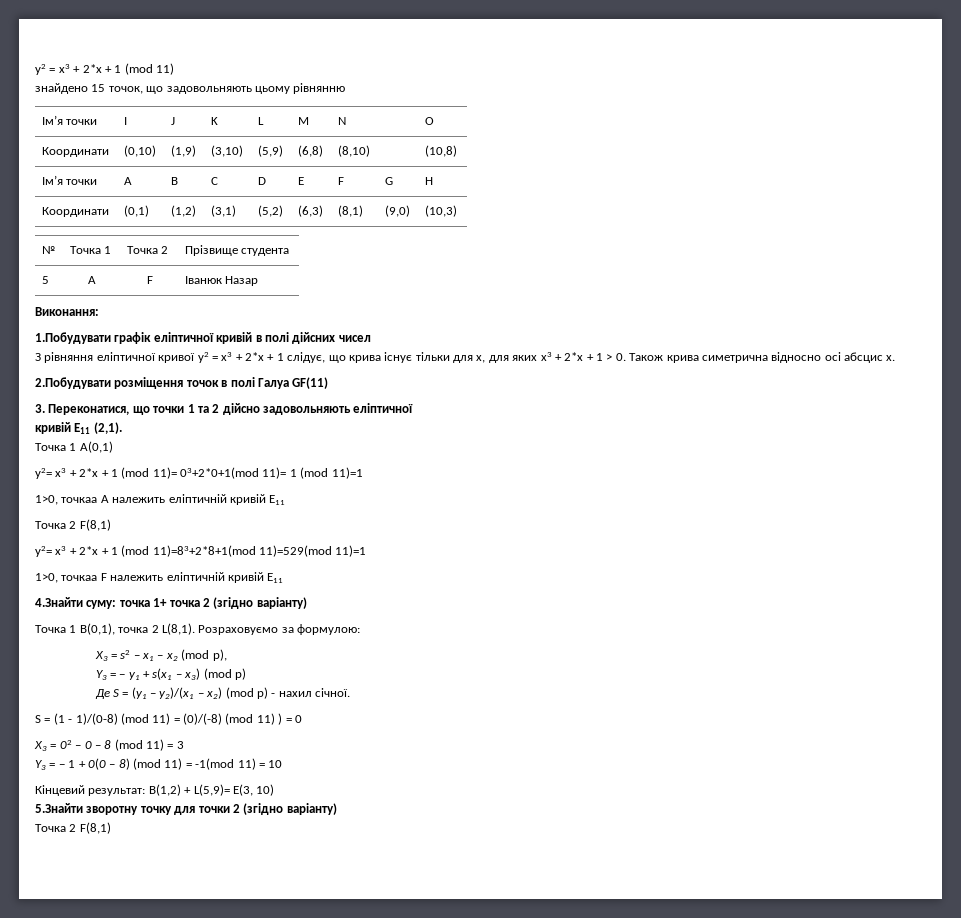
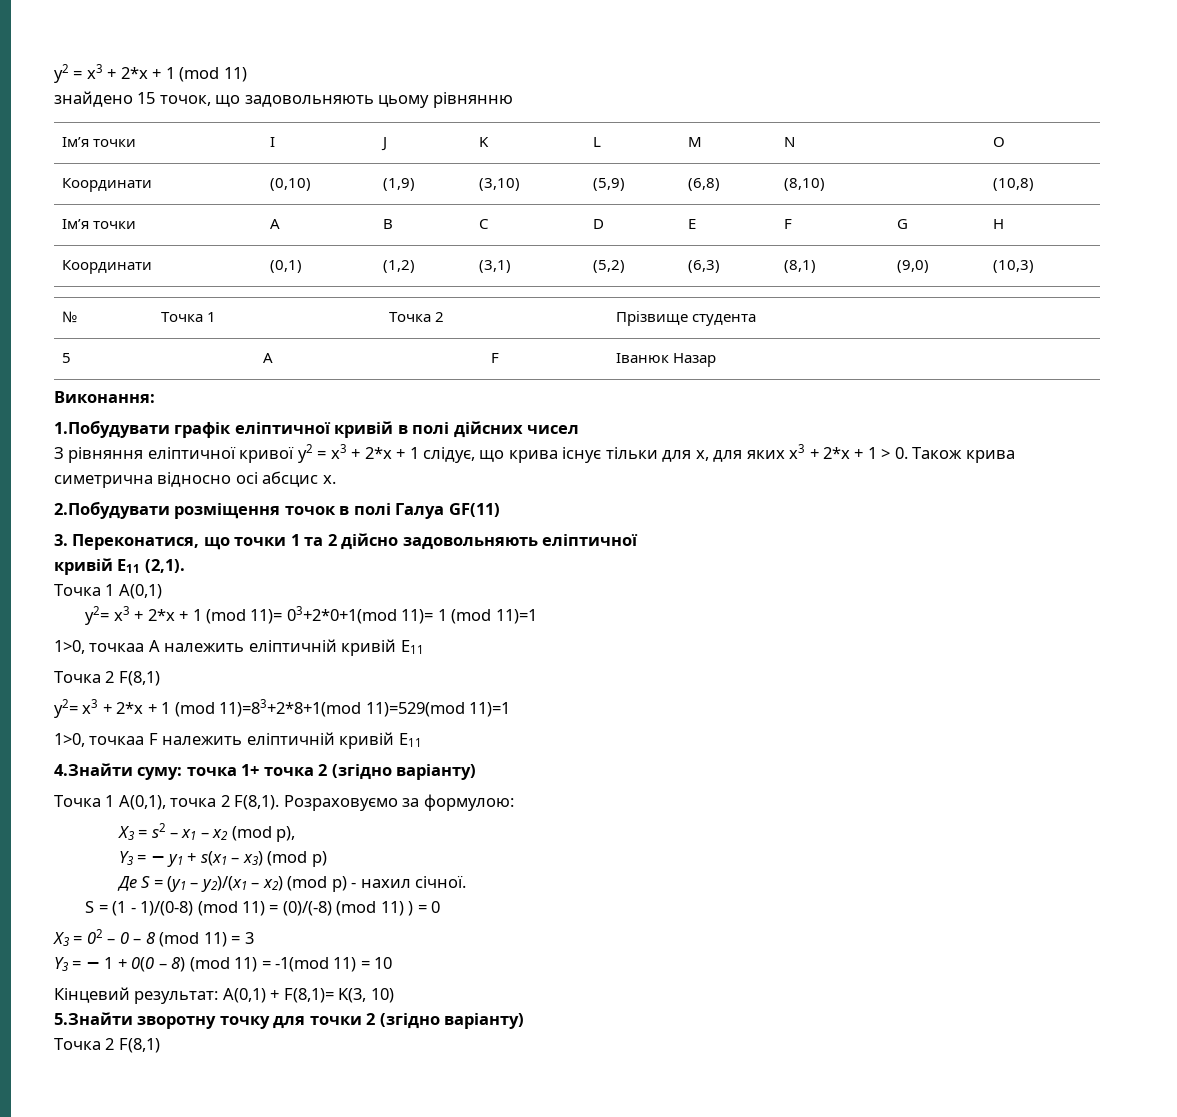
- Точка 1 B(0,1), точка 2 L(8,1).
+ Точка 1 A(0,1), точка 2 F(8,1).
- Кінцевий результат: B(1,2) + L(5,9)= E(3, 10)
+ Кінцевий результат: A(0,1) + F(8,1)= K(3, 10)

